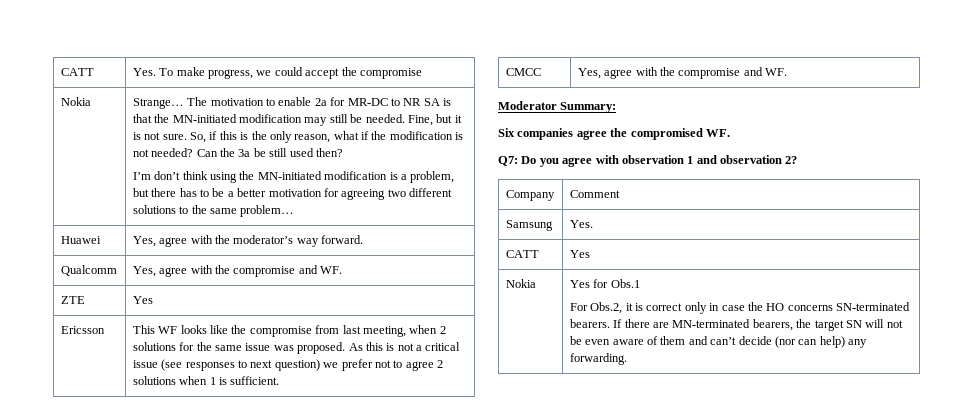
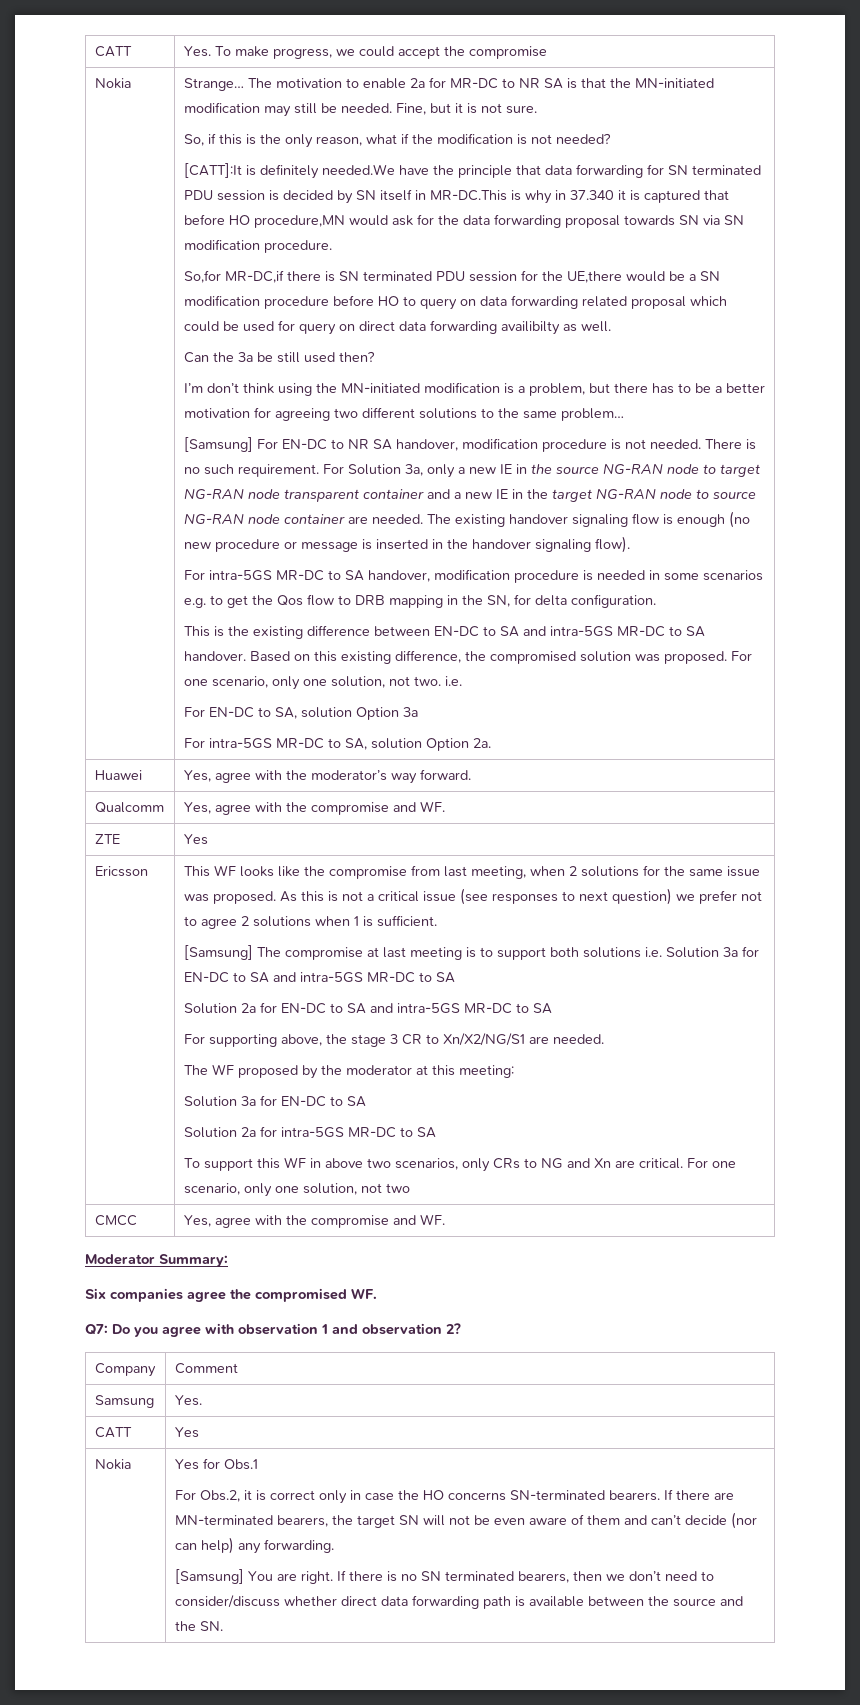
- Fine, but it is not sure. So, if this is the only reason, what if the modification is not needed? Can the 3a be still used then?
+ Fine, but it is not sure.
+ So, if this is the only reason, what if the modification is not needed?
+ [CATT]:It is definitely needed.We have the principle that data forwarding for SN terminated PDU session is decided by SN itself in MR-DC.This is why in 37.340 it is captured that before HO procedure,MN would ask for the data forwarding proposal towards SN via SN modification procedure.
+ So,for MR-DC,if there is SN terminated PDU session for the UE,there would be a SN modification procedure before HO to query on data forwarding related proposal which could be used for query on direct data forwarding availibilty as well.
+ Can the 3a be still used then?
+ [Samsung] For EN-DC to NR SA handover, modification procedure is not needed. There is no such requirement. For Solution 3a, only a new IE in the source NG-RAN node to target NG-RAN node transparent container and a new IE in the target NG-RAN node to source NG-RAN node container are needed. The existing handover signaling flow is enough (no new procedure or message is inserted in the handover signaling flow).
+ For intra-5GS MR-DC to SA handover, modification procedure is needed in some scenarios e.g. to get the Qos flow to DRB mapping in the SN, for delta configuration.
+ This is the existing difference between EN-DC to SA and intra-5GS MR-DC to SA handover. Based on this existing difference, the compromised solution was proposed. For one scenario, only one solution, not two. i.e.
+ For EN-DC to SA, solution Option 3a
+ For intra-5GS MR-DC to SA, solution Option 2a.
+ [Samsung] The compromise at last meeting is to support both solutions i.e. Solution 3a for EN-DC to SA and intra-5GS MR-DC to SA
+ Solution 2a for EN-DC to SA and intra-5GS MR-DC to SA
+ For supporting above, the stage 3 CR to Xn/X2/NG/S1 are needed.
+ The WF proposed by the moderator at this meeting:
+ Solution 3a for EN-DC to SA
+ Solution 2a for intra-5GS MR-DC to SA
+ To support this WF in above two scenarios, only CRs to NG and Xn are critical. For one scenario, only one solution, not two
+ [Samsung] You are right. If there is no SN terminated bearers, then we don’t need to consider/discuss whether direct data forwarding path is available between the source and the SN.

